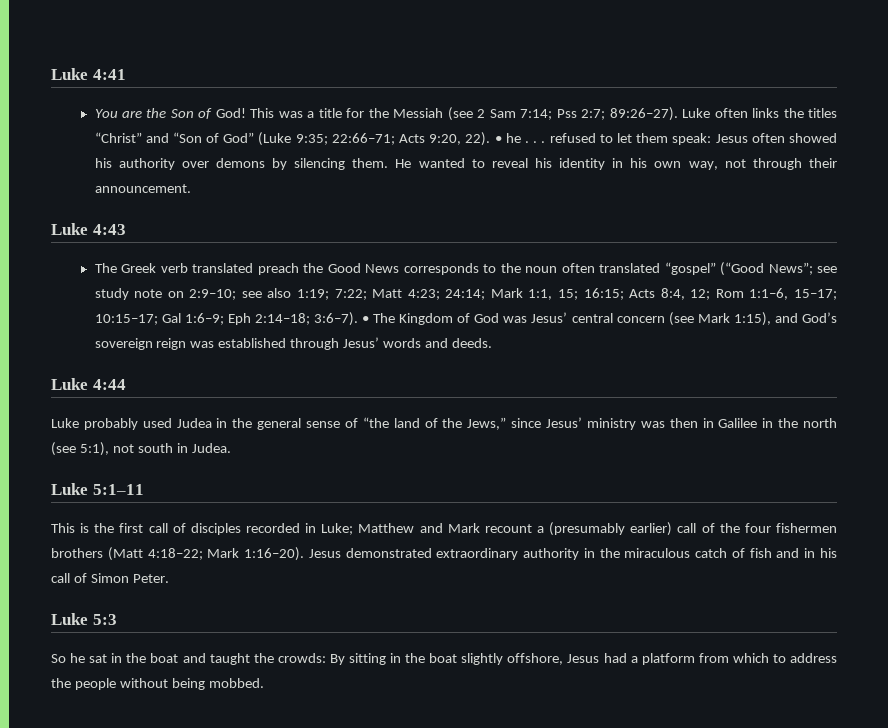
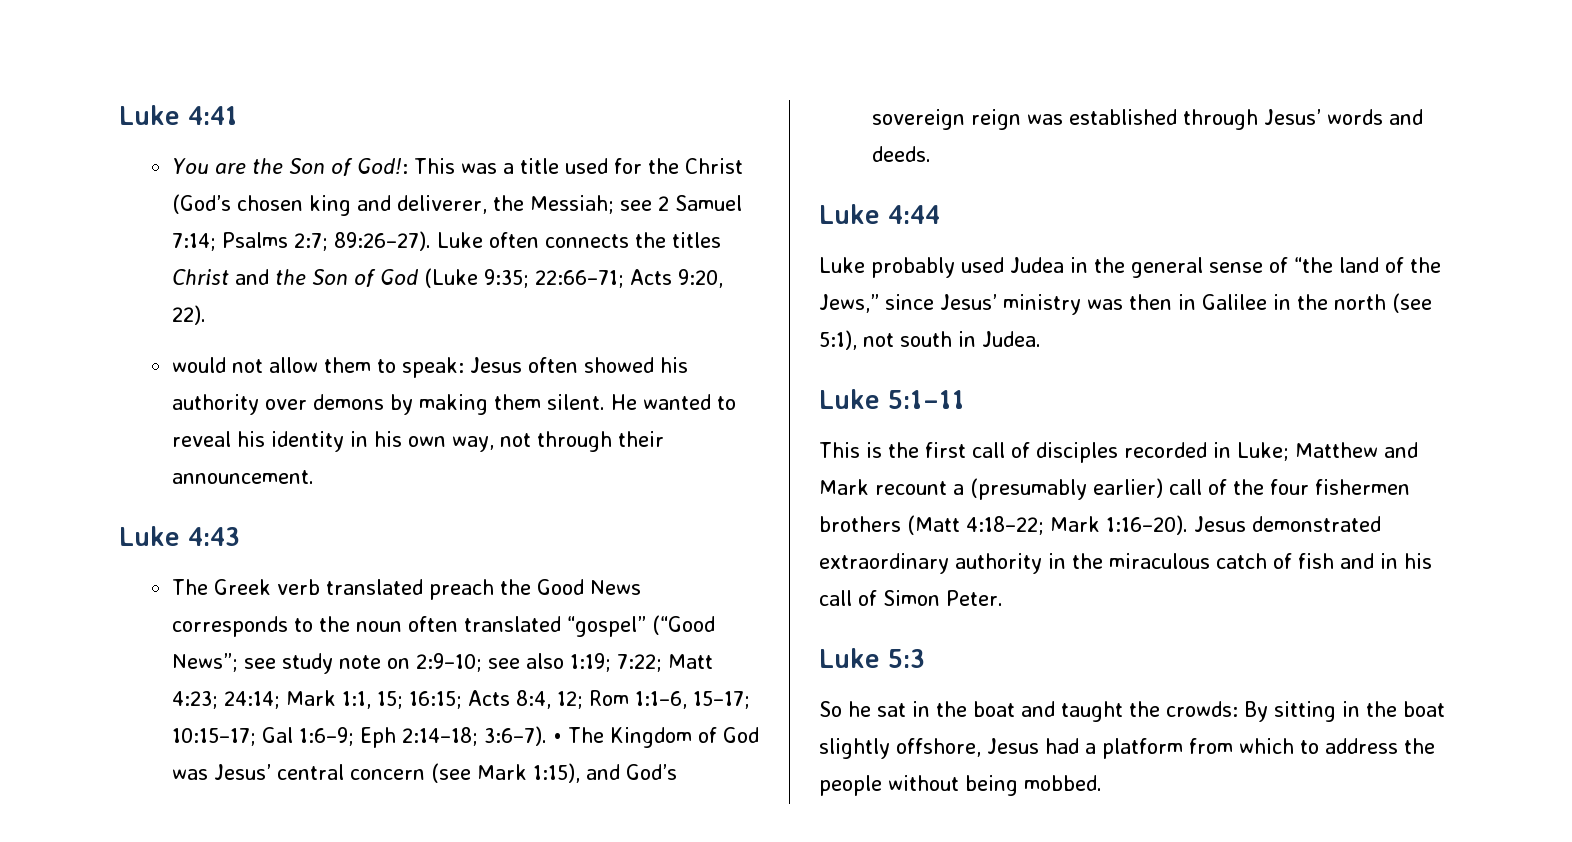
- You are the Son of God! This was a title for the Messiah (see 2 Sam 7:14; Pss 2:7; 89:26–27).
+ You are the Son of God!: This was a title used for the Christ (God’s chosen king and deliverer, the Messiah; see 2 Samuel 7:14; Psalms 2:7; 89:26–27).
- Luke often links the titles “Christ” and “Son of God” (Luke 9:35; 22:66–71; Acts 9:20, 22). • he . . . refused to let them speak: Jesus often showed his authority over demons by silencing them.
+ Luke often connects the titles Christ and the Son of God (Luke 9:35; 22:66–71; Acts 9:20, 22).
+ would not allow them to speak: Jesus often showed his authority over demons by making them silent.

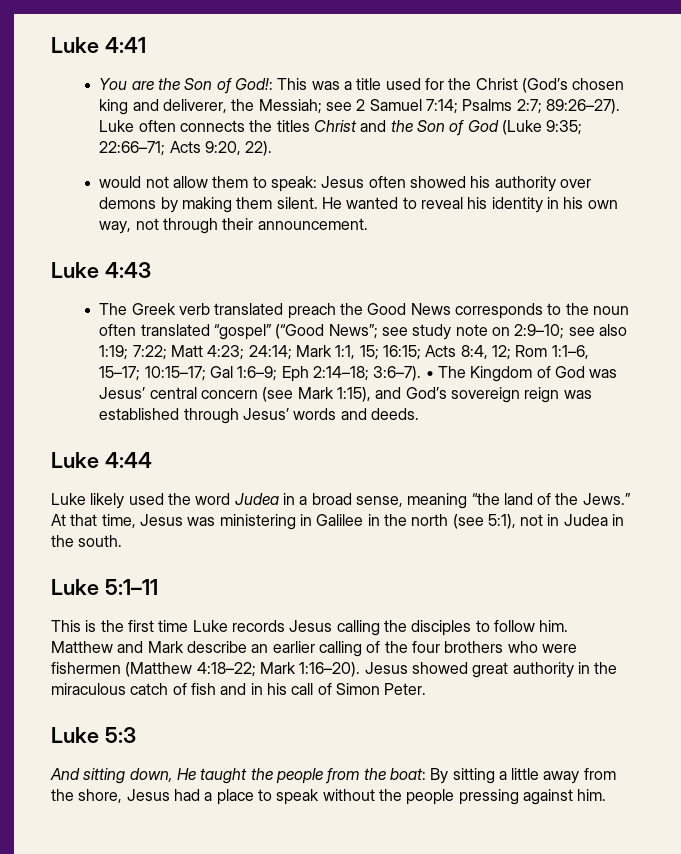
- Luke probably used Judea in the general sense of “the land of the Jews,” since Jesus’ ministry was then in Galilee in the north (see 5:1), not south in Judea.
+ Luke likely used the word Judea in a broad sense, meaning “the land of the Jews.” At that time, Jesus was ministering in Galilee in the north (see 5:1), not in Judea in the south.
- This is the first call of disciples recorded in Luke; Matthew and Mark recount a (presumably earlier) call of the four fishermen brothers (Matt 4:18–22; Mark 1:16–20).
+ This is the first time Luke records Jesus calling the disciples to follow him. Matthew and Mark describe an earlier calling of the four brothers who were fishermen (Matthew 4:18–22; Mark 1:16–20).
- Jesus demonstrated extraordinary authority in the miraculous catch of fish and in his call of Simon Peter.
+ Jesus showed great authority in the miraculous catch of fish and in his call of Simon Peter.
- So he sat in the boat and taught the crowds: By sitting in the boat slightly offshore, Jesus had a platform from which to address the people without being mobbed.
+ And sitting down, He taught the people from the boat: By sitting a little away from the shore, Jesus had a place to speak without the people pressing against him.

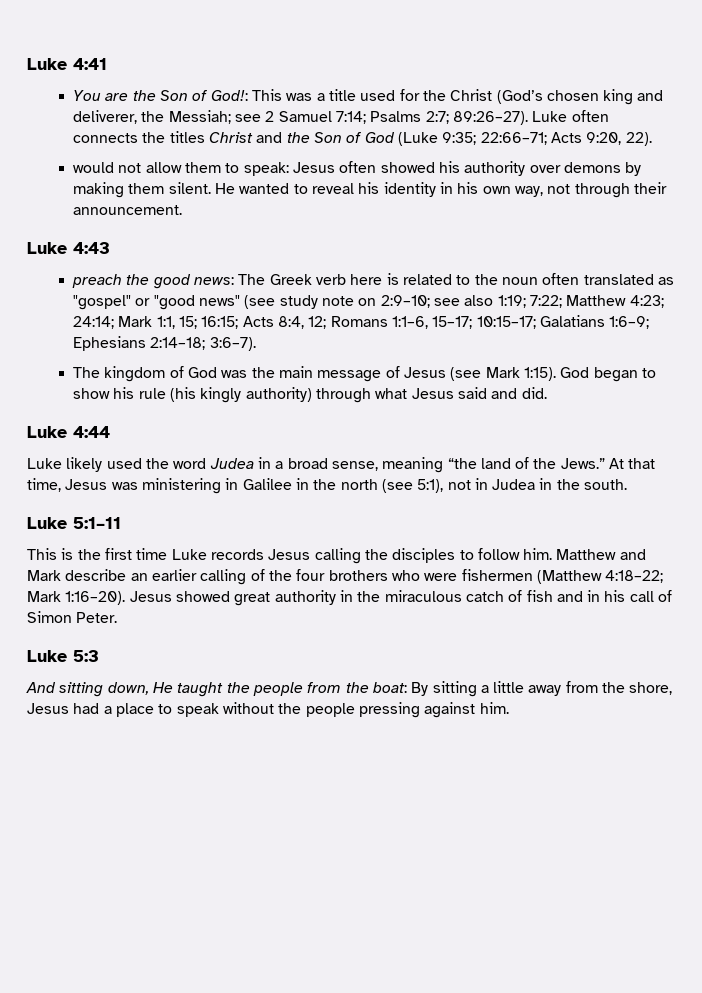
- The Greek verb translated preach the Good News corresponds to the noun often translated “gospel” (“Good News”; see study note on 2:9–10; see also 1:19; 7:22; Matt 4:23; 24:14; Mark 1:1, 15; 16:15; Acts 8:4, 12; Rom 1:1–6, 15–17; 10:15–17; Gal 1:6–9; Eph 2:14–18; 3:6–7). • The Kingdom of God was Jesus’ central concern (see Mark 1:15), and God’s sovereign reign was established through Jesus’ words and deeds.
+ preach the good news: The Greek verb here is related to the noun often translated as "gospel" or "good news" (see study note on 2:9–10; see also 1:19; 7:22; Matthew 4:23; 24:14; Mark 1:1, 15; 16:15; Acts 8:4, 12; Romans 1:1–6, 15–17; 10:15–17; Galatians 1:6–9; Ephesians 2:14–18; 3:6–7).
+ The kingdom of God was the main message of Jesus (see Mark 1:15). God began to show his rule (his kingly authority) through what Jesus said and did.

